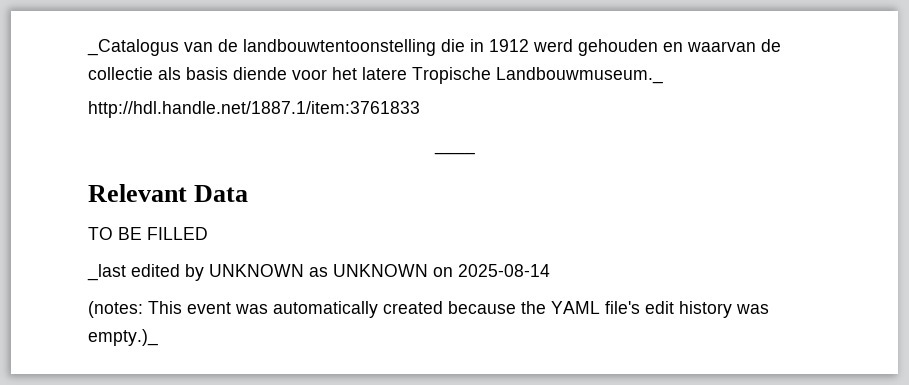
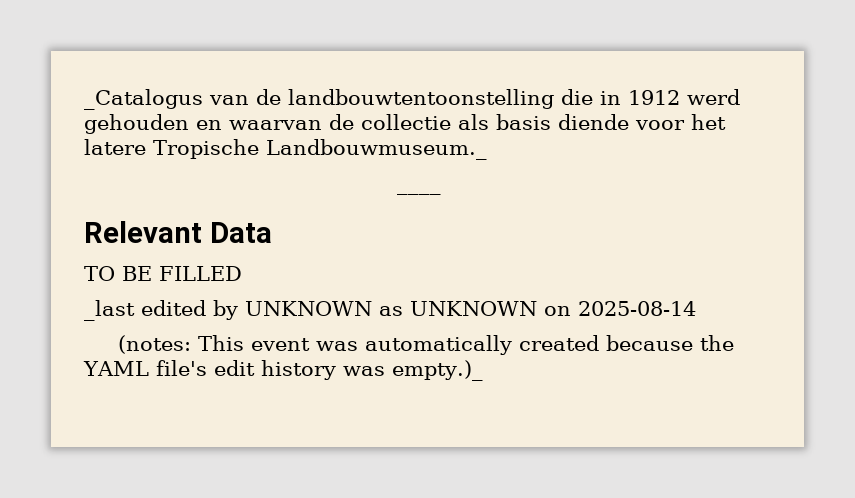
- http://hdl.handle.net/1887.1/item:3761833

